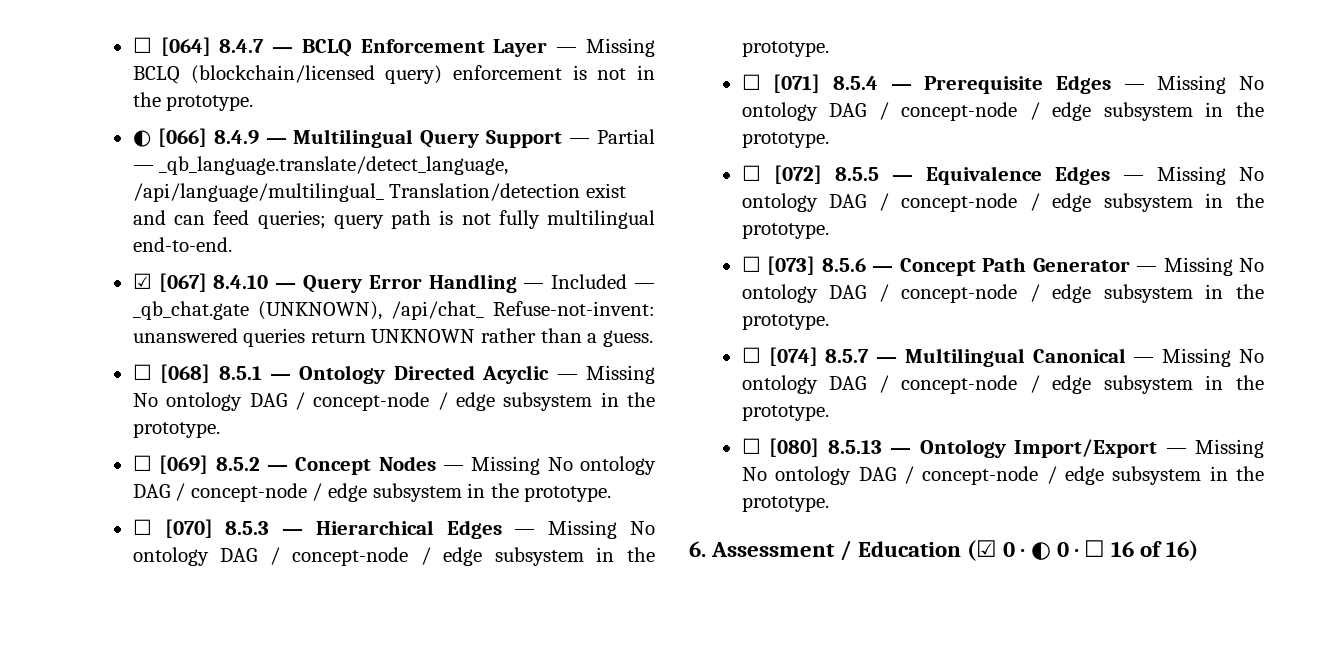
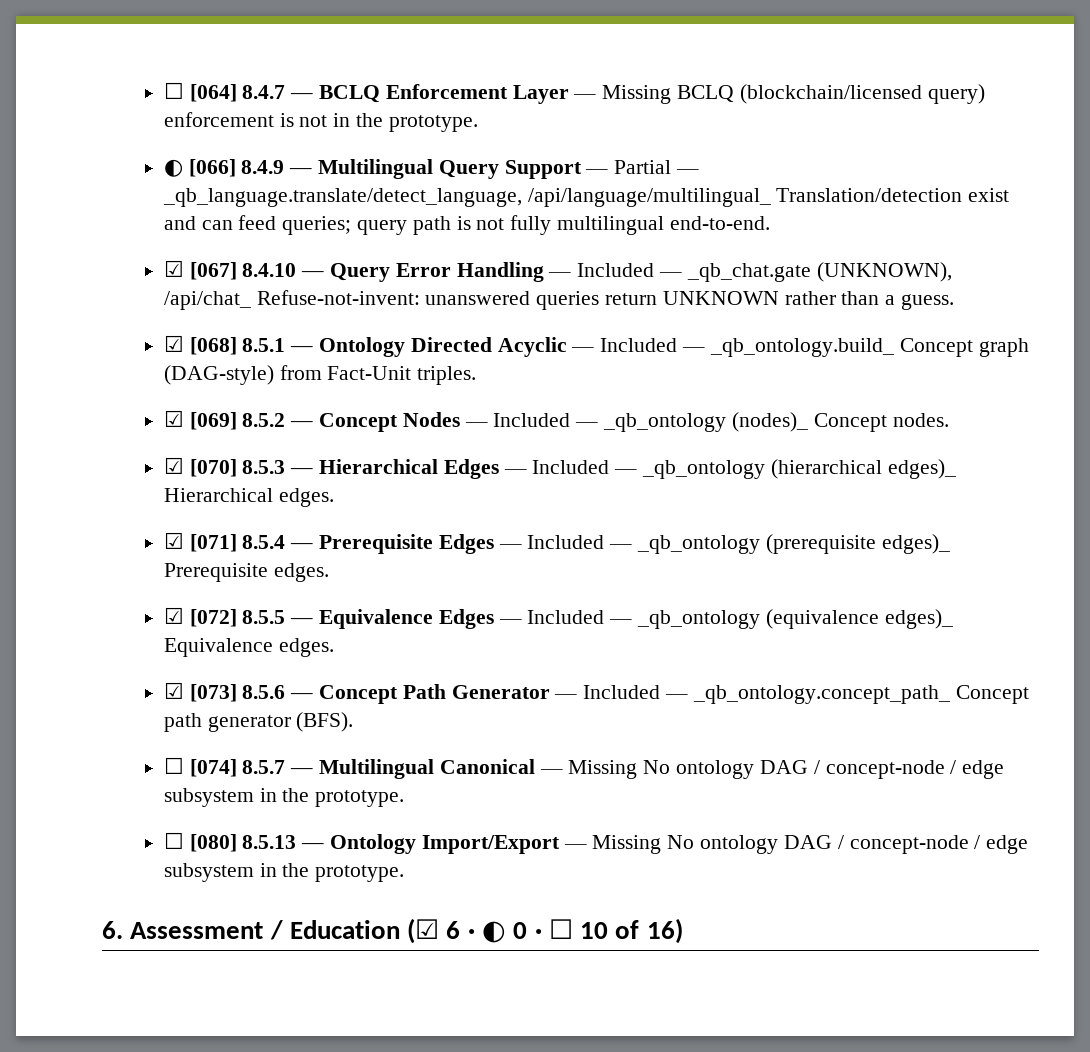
- ☐ [068] 8.5.1 — Ontology Directed Acyclic — Missing No ontology DAG / concept-node / edge subsystem in the prototype.
- ☐ [069] 8.5.2 — Concept Nodes — Missing No ontology DAG / concept-node / edge subsystem in the prototype.
- ☐ [070] 8.5.3 — Hierarchical Edges — Missing No ontology DAG / concept-node / edge subsystem in the prototype.
- ☐ [071] 8.5.4 — Prerequisite Edges — Missing No ontology DAG / concept-node / edge subsystem in the prototype.
- ☐ [072] 8.5.5 — Equivalence Edges — Missing No ontology DAG / concept-node / edge subsystem in the prototype.
- ☐ [073] 8.5.6 — Concept Path Generator — Missing No ontology DAG / concept-node / edge subsystem in the prototype.
+ ☑ [068] 8.5.1 — Ontology Directed Acyclic — Included — _qb_ontology.build_ Concept graph (DAG-style) from Fact-Unit triples.
+ ☑ [069] 8.5.2 — Concept Nodes — Included — _qb_ontology (nodes)_ Concept nodes.
+ ☑ [070] 8.5.3 — Hierarchical Edges — Included — _qb_ontology (hierarchical edges)_ Hierarchical edges.
+ ☑ [071] 8.5.4 — Prerequisite Edges — Included — _qb_ontology (prerequisite edges)_ Prerequisite edges.
+ ☑ [072] 8.5.5 — Equivalence Edges — Included — _qb_ontology (equivalence edges)_ Equivalence edges.
+ ☑ [073] 8.5.6 — Concept Path Generator — Included — _qb_ontology.concept_path_ Concept path generator (BFS).
- 6. Assessment / Education (☑ 0 · ◐ 0 · ☐ 16 of 16)
+ 6. Assessment / Education (☑ 6 · ◐ 0 · ☐ 10 of 16)

